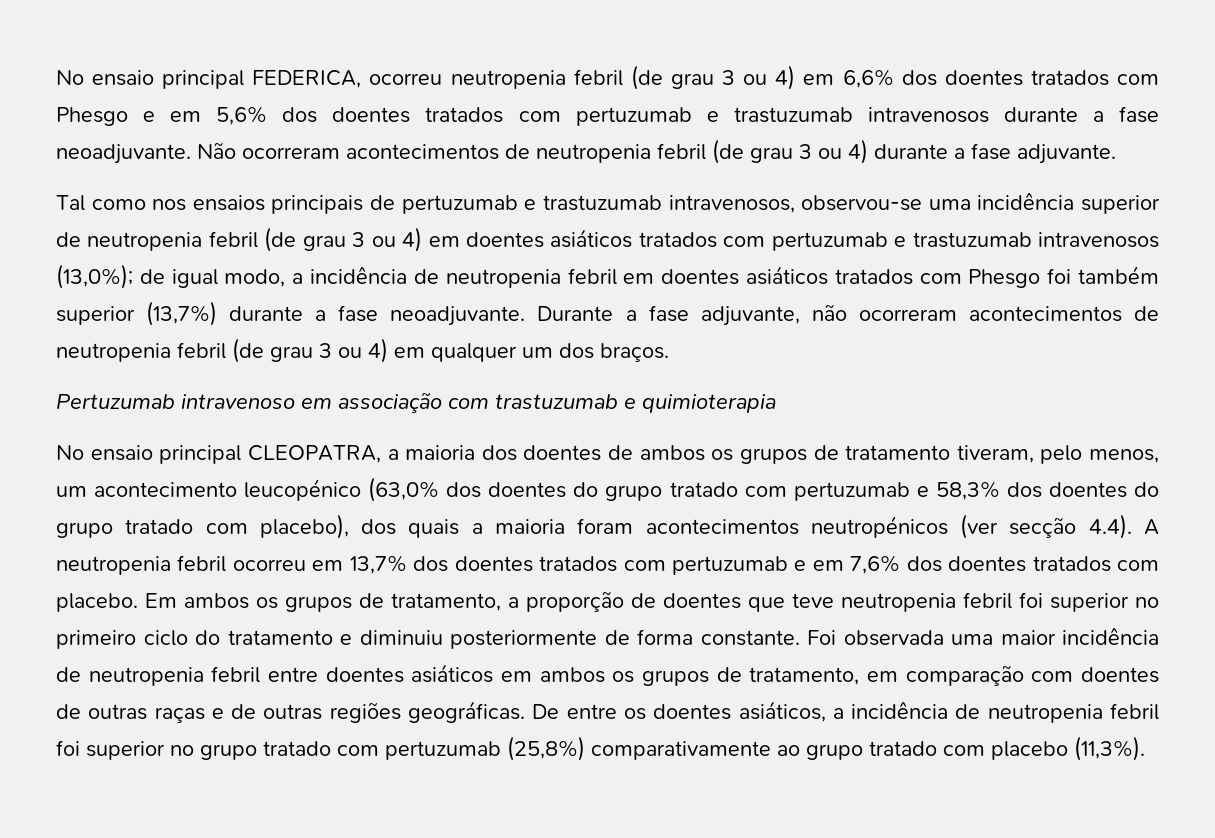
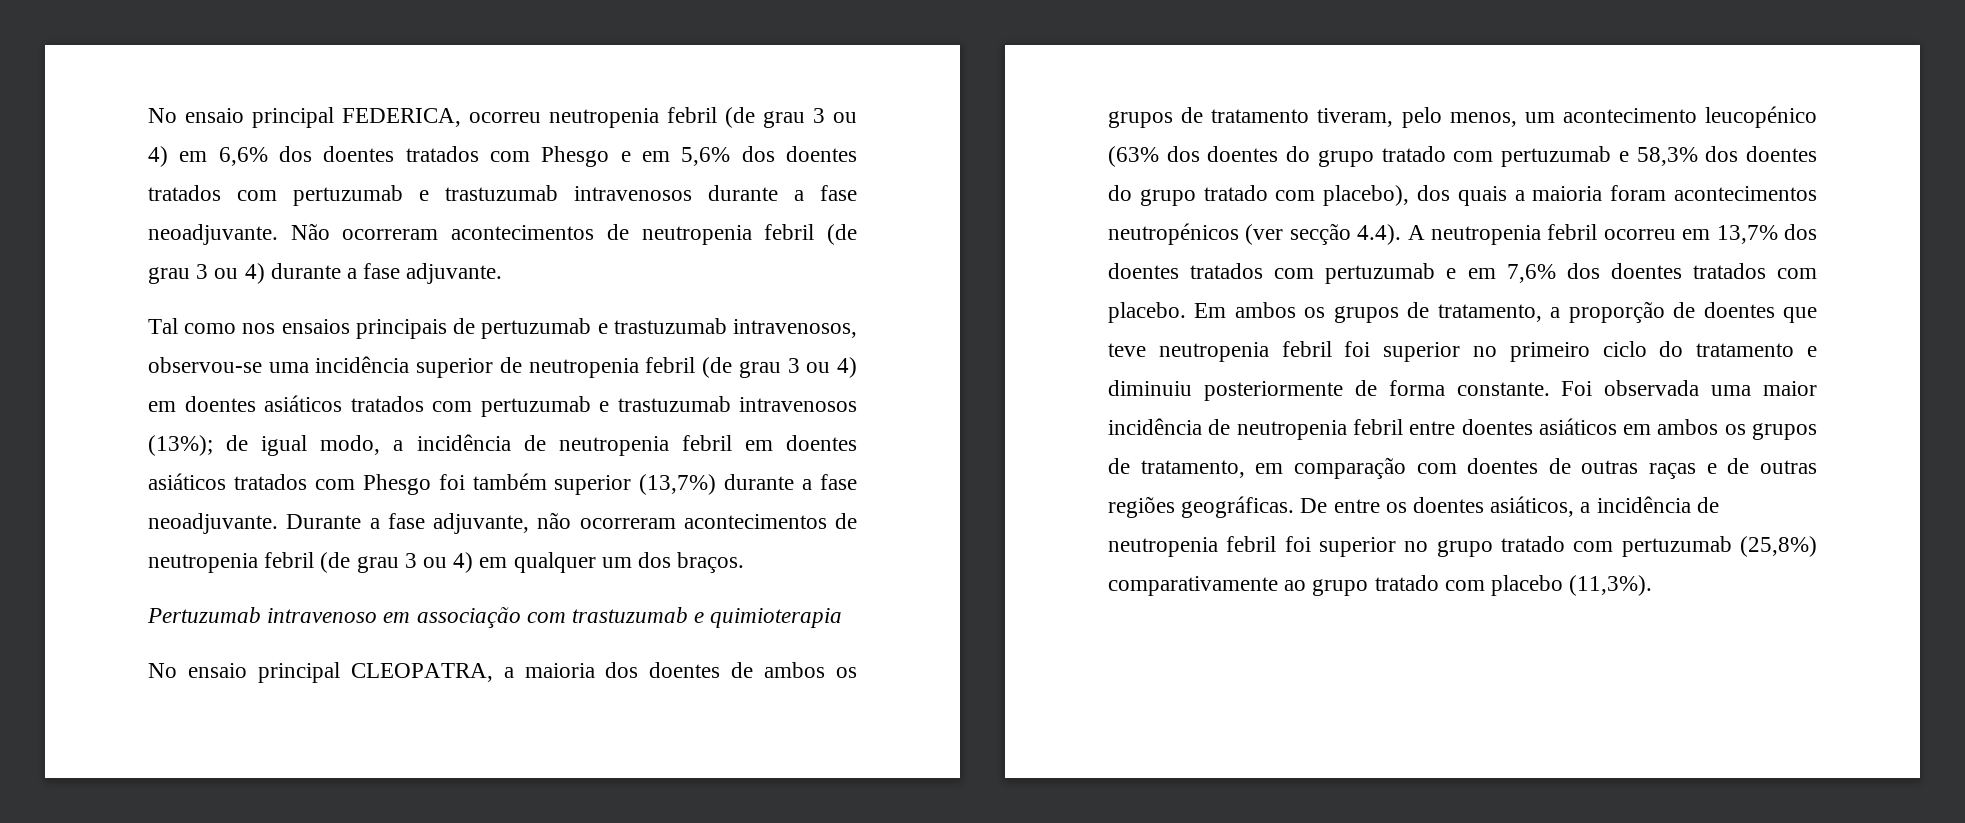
- Tal como nos ensaios principais de pertuzumab e trastuzumab intravenosos, observou-se uma incidência superior de neutropenia febril (de grau 3 ou 4) em doentes asiáticos tratados com pertuzumab e trastuzumab intravenosos (13,0%); de igual modo, a incidência de neutropenia febril em doentes asiáticos tratados com Phesgo foi também superior (13,7%) durante a fase neoadjuvante.
+ Tal como nos ensaios principais de pertuzumab e trastuzumab intravenosos, observou-se uma incidência superior de neutropenia febril (de grau 3 ou 4) em doentes asiáticos tratados com pertuzumab e trastuzumab intravenosos (13%); de igual modo, a incidência de neutropenia febril em doentes asiáticos tratados com Phesgo foi também superior (13,7%) durante a fase neoadjuvante.
- No ensaio principal CLEOPATRA, a maioria dos doentes de ambos os grupos de tratamento tiveram, pelo menos, um acontecimento leucopénico (63,0% dos doentes do grupo tratado com pertuzumab e 58,3% dos doentes do grupo tratado com placebo), dos quais a maioria foram acontecimentos neutropénicos (ver secção 4.4). A neutropenia febril ocorreu em 13,7% dos doentes tratados com pertuzumab e em 7,6% dos doentes tratados com placebo.
+ No ensaio principal CLEOPATRA, a maioria dos doentes de ambos os grupos de tratamento tiveram, pelo menos, um acontecimento leucopénico (63% dos doentes do grupo tratado com pertuzumab e 58,3% dos doentes do grupo tratado com placebo), dos quais a maioria foram acontecimentos neutropénicos (ver secção 4.4). A neutropenia febril ocorreu em 13,7% dos doentes tratados com pertuzumab e em 7,6% dos doentes tratados com placebo.

